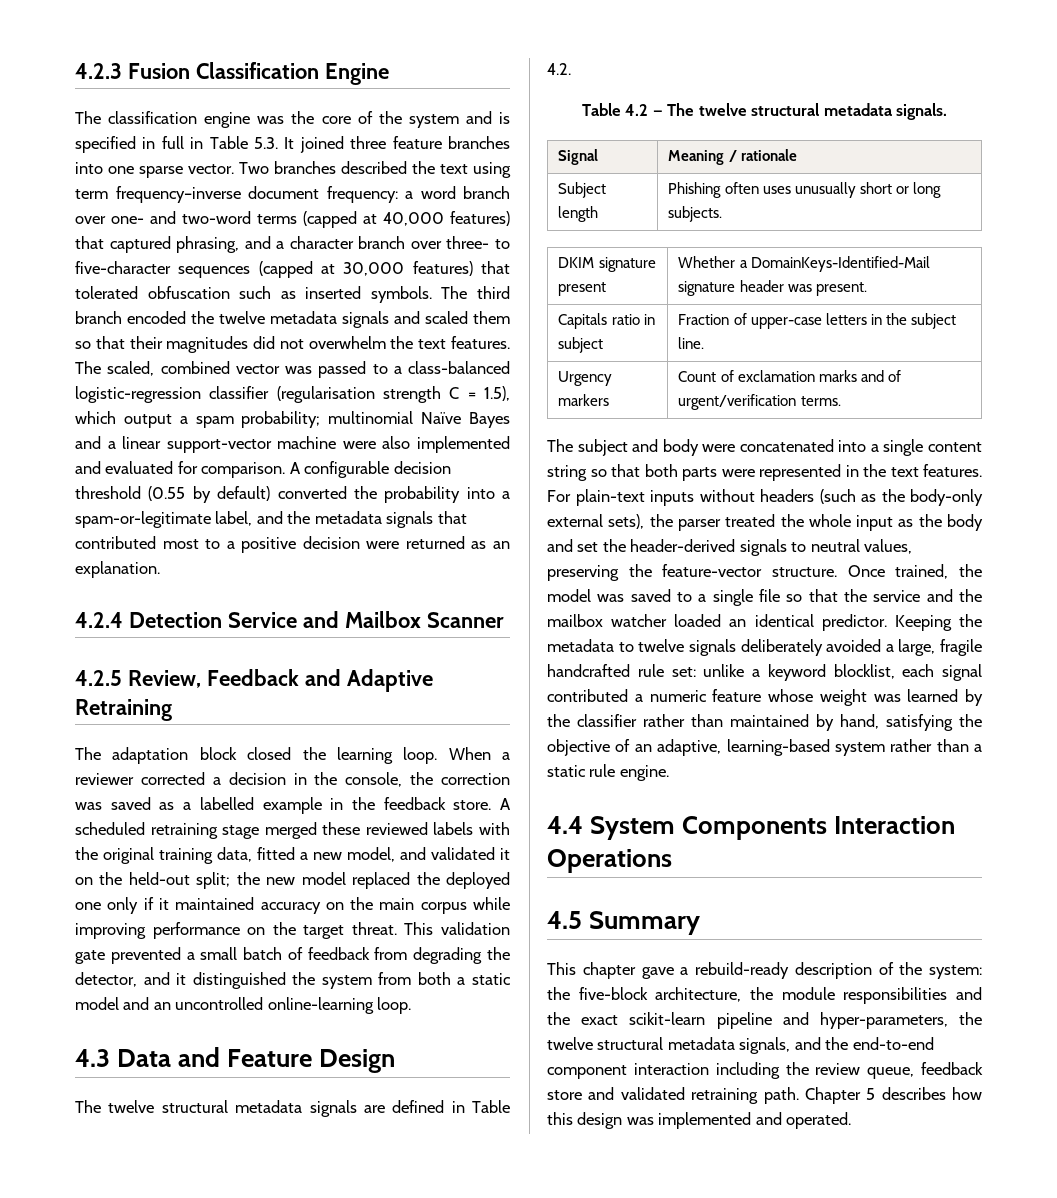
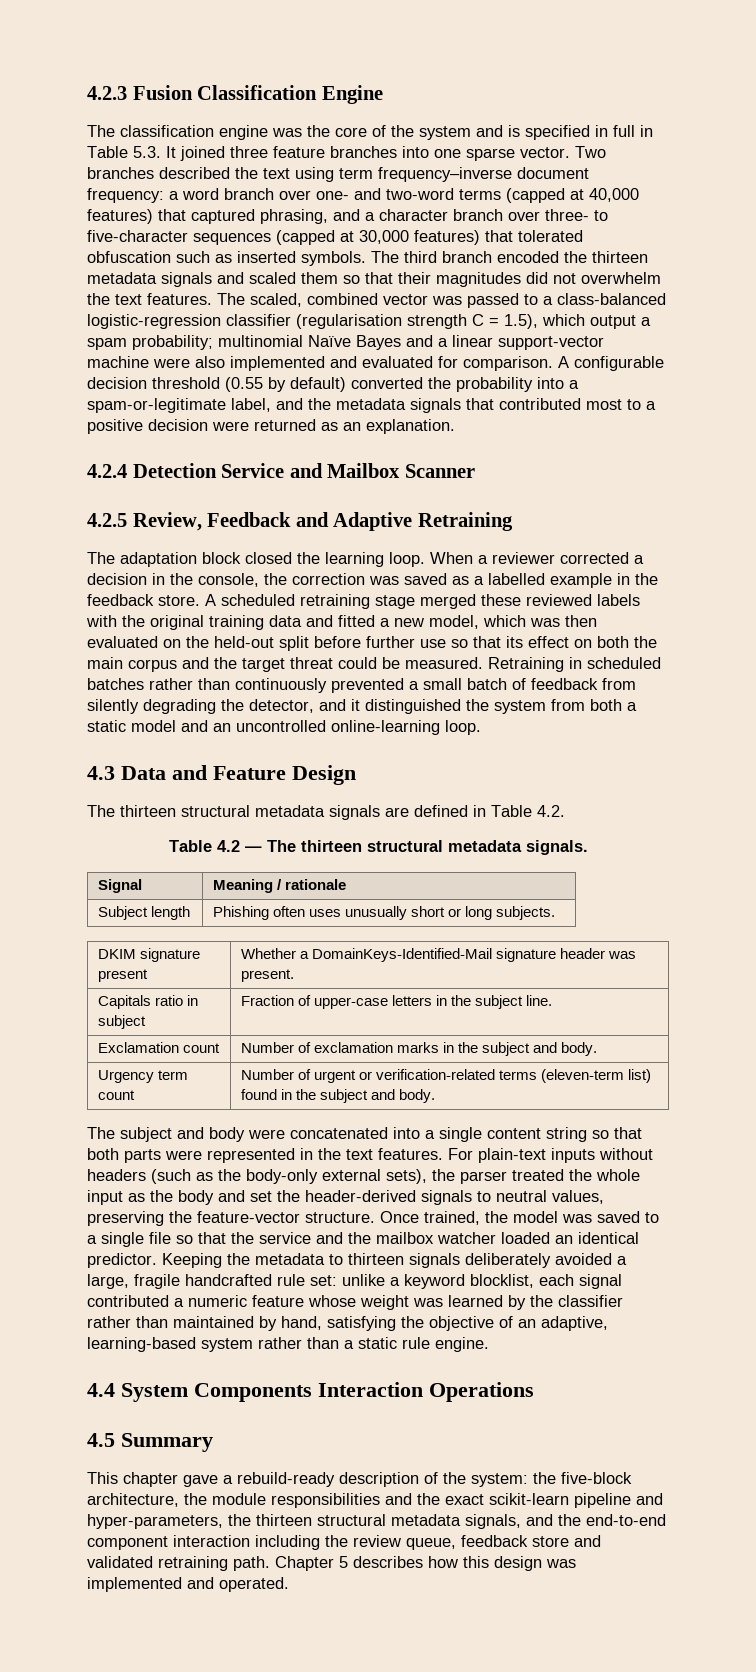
- The third branch encoded the twelve metadata signals and scaled them so that their magnitudes did not overwhelm the text features.
+ The third branch encoded the thirteen metadata signals and scaled them so that their magnitudes did not overwhelm the text features.
- A scheduled retraining stage merged these reviewed labels with the original training data, fitted a new model, and validated it on the held-out split; the new model replaced the deployed one only if it maintained accuracy on the main corpus while improving performance on the target threat. This validation gate prevented a small batch of feedback from degrading the detector, and it distinguished the system from both a static model and an uncontrolled online-learning loop.
+ A scheduled retraining stage merged these reviewed labels with the original training data and fitted a new model, which was then evaluated on the held-out split before further use so that its effect on both the main corpus and the target threat could be measured. Retraining in scheduled batches rather than continuously prevented a small batch of feedback from silently degrading the detector, and it distinguished the system from both a static model and an uncontrolled online-learning loop.
- The twelve structural metadata signals are defined in Table 4.2.
+ The thirteen structural metadata signals are defined in Table 4.2.
- Table 4.2 — The twelve structural metadata signals.
+ Table 4.2 — The thirteen structural metadata signals.
- Urgency markers | Count of exclamation marks and of urgent/verification terms.
+ Exclamation count | Number of exclamation marks in the subject and body.
+ Urgency term count | Number of urgent or verification-related terms (eleven-term list) found in the subject and body.
- Keeping the metadata to twelve signals deliberately avoided a large, fragile handcrafted rule set: unlike a keyword blocklist, each signal contributed a numeric feature whose weight was learned by the classifier rather than maintained by hand, satisfying the objective of an adaptive, learning-based system rather than a static rule engine.
+ Keeping the metadata to thirteen signals deliberately avoided a large, fragile handcrafted rule set: unlike a keyword blocklist, each signal contributed a numeric feature whose weight was learned by the classifier rather than maintained by hand, satisfying the objective of an adaptive, learning-based system rather than a static rule engine.
- This chapter gave a rebuild-ready description of the system: the five-block architecture, the module responsibilities and the exact scikit-learn pipeline and hyper-parameters, the twelve structural metadata signals, and the end-to-end component interaction including the review queue, feedback store and validated retraining path.
+ This chapter gave a rebuild-ready description of the system: the five-block architecture, the module responsibilities and the exact scikit-learn pipeline and hyper-parameters, the thirteen structural metadata signals, and the end-to-end component interaction including the review queue, feedback store and validated retraining path.

